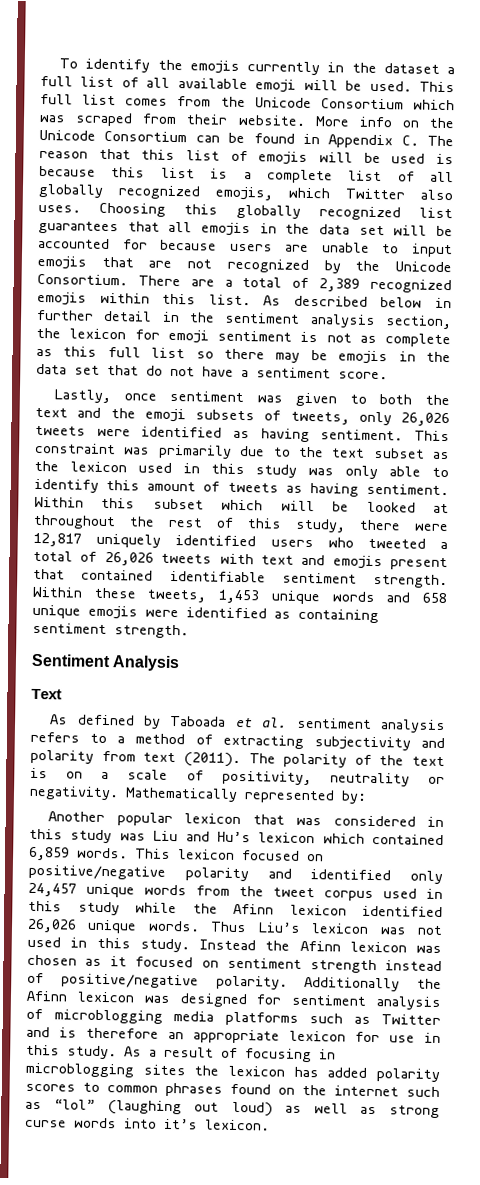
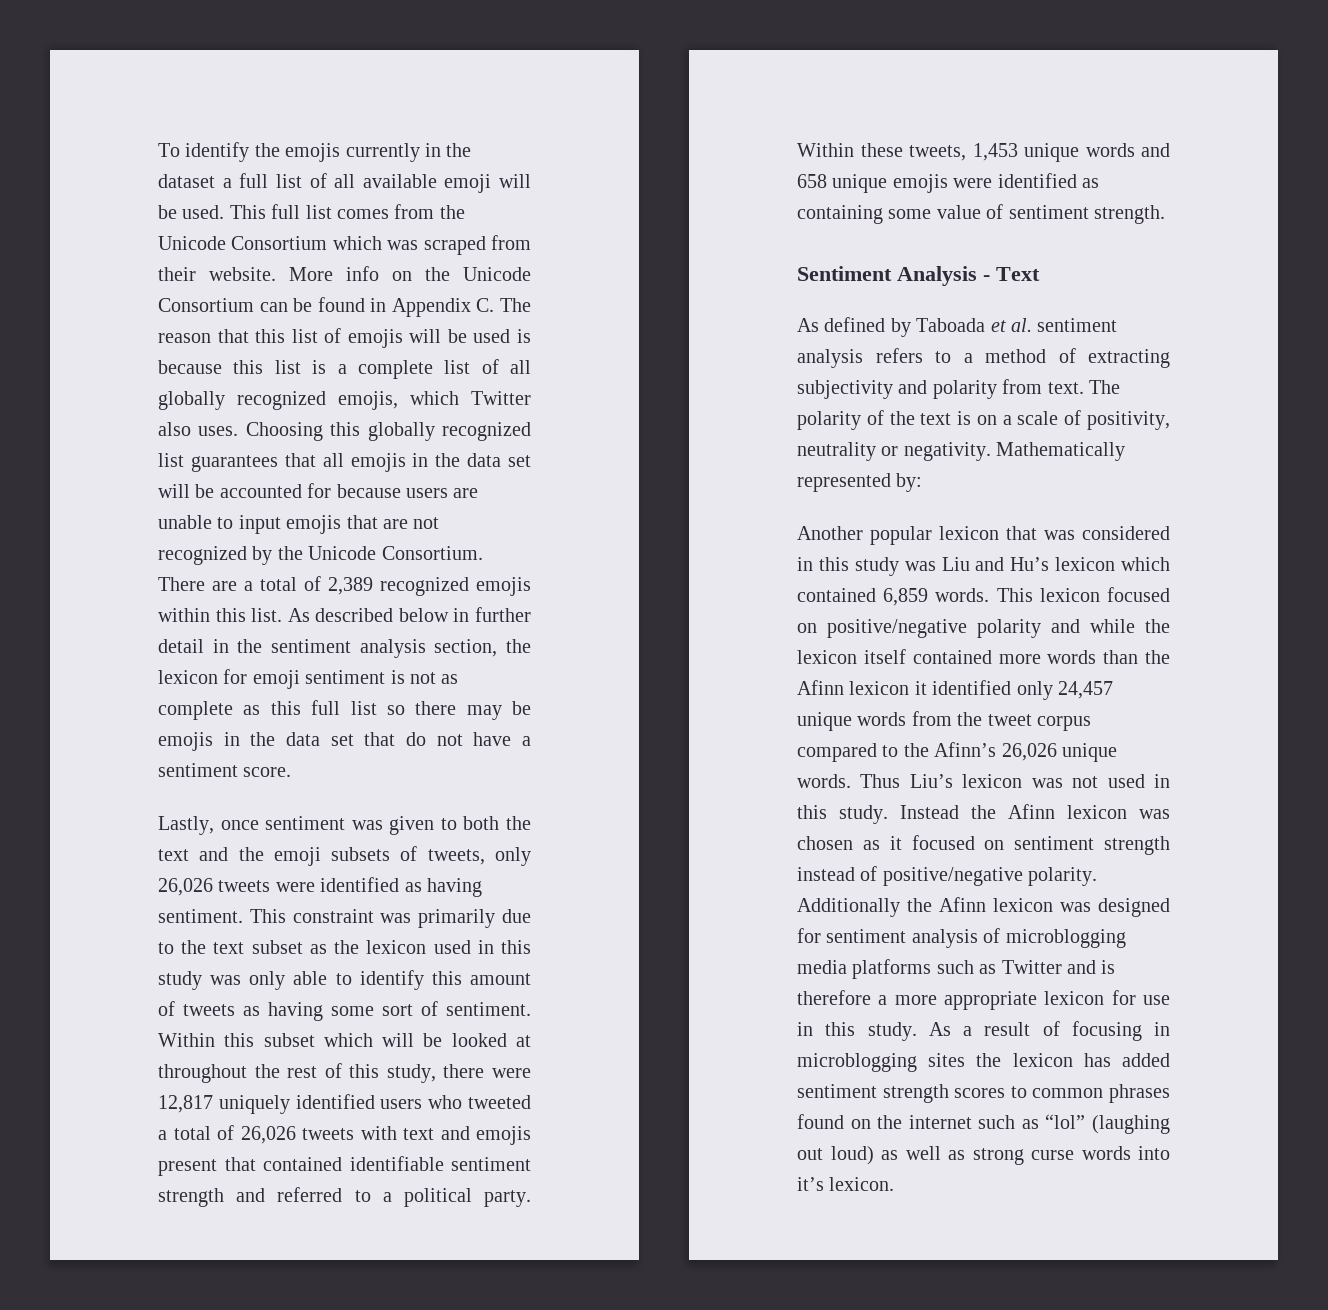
- This constraint was primarily due to the text subset as the lexicon used in this study was only able to identify this amount of tweets as having sentiment.
+ This constraint was primarily due to the text subset as the lexicon used in this study was only able to identify this amount of tweets as having some sort of sentiment.
- Within this subset which will be looked at throughout the rest of this study, there were 12,817 uniquely identified users who tweeted a total of 26,026 tweets with text and emojis present that contained identifiable sentiment strength.
+ Within this subset which will be looked at throughout the rest of this study, there were 12,817 uniquely identified users who tweeted a total of 26,026 tweets with text and emojis present that contained identifiable sentiment strength and referred to a political party.
- Within these tweets, 1,453 unique words and 658 unique emojis were identified as containing sentiment strength.
+ Within these tweets, 1,453 unique words and 658 unique emojis were identified as containing some value of sentiment strength.
- Sentiment Analysis
- Text
+ Sentiment Analysis - Text
- As defined by Taboada et al. sentiment analysis refers to a method of extracting subjectivity and polarity from text (2011).
+ As defined by Taboada et al. sentiment analysis refers to a method of extracting subjectivity and polarity from text.
- This lexicon focused on positive/negative polarity and identified only 24,457 unique words from the tweet corpus used in this study while the Afinn lexicon identified 26,026 unique words.
+ This lexicon focused on positive/negative polarity and while the lexicon itself contained more words than the Afinn lexicon it identified only 24,457 unique words from the tweet corpus compared to the Afinn’s 26,026 unique words.
- Additionally the Afinn lexicon was designed for sentiment analysis of microblogging media platforms such as Twitter and is therefore an appropriate lexicon for use in this study.
+ Additionally the Afinn lexicon was designed for sentiment analysis of microblogging media platforms such as Twitter and is therefore a more appropriate lexicon for use in this study.
- As a result of focusing in microblogging sites the lexicon has added polarity scores to common phrases found on the internet such as “lol” (laughing out loud) as well as strong curse words into it’s lexicon.
+ As a result of focusing in microblogging sites the lexicon has added sentiment strength scores to common phrases found on the internet such as “lol” (laughing out loud) as well as strong curse words into it’s lexicon.

